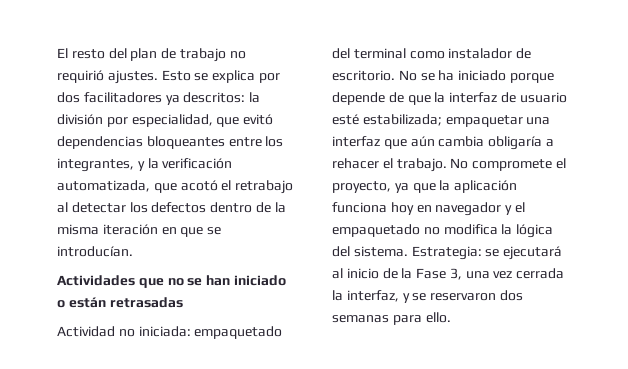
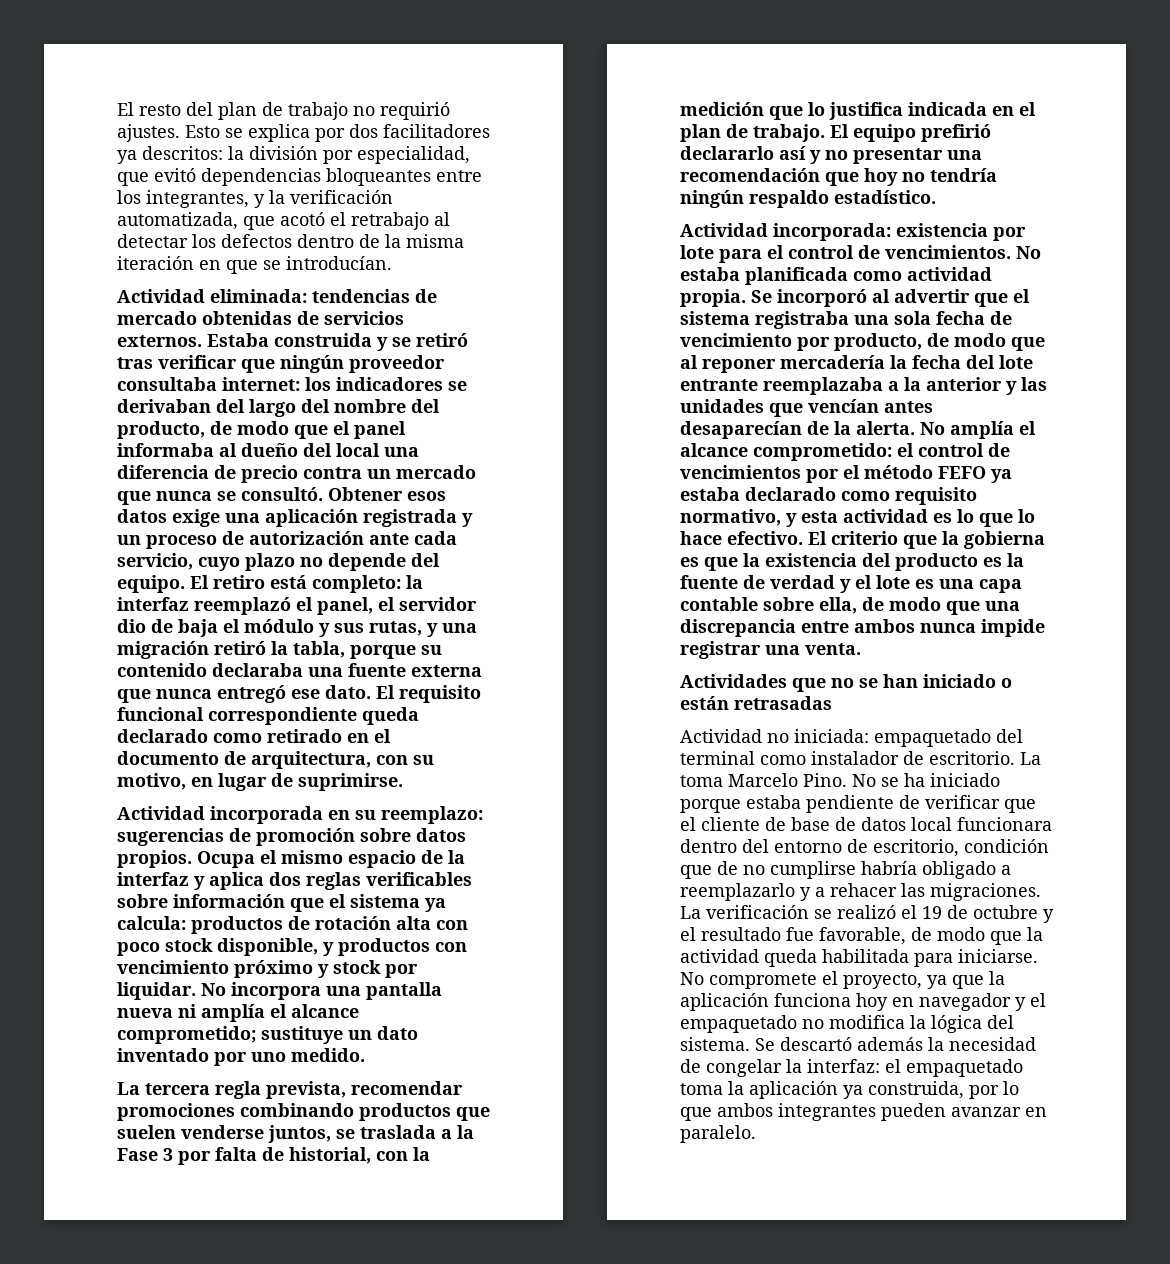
+ Actividad eliminada: tendencias de mercado obtenidas de servicios externos. Estaba construida y se retiró tras verificar que ningún proveedor consultaba internet: los indicadores se derivaban del largo del nombre del producto, de modo que el panel informaba al dueño del local una diferencia de precio contra un mercado que nunca se consultó. Obtener esos datos exige una aplicación registrada y un proceso de autorización ante cada servicio, cuyo plazo no depende del equipo. El retiro está completo: la interfaz reemplazó el panel, el servidor dio de baja el módulo y sus rutas, y una migración retiró la tabla, porque su contenido declaraba una fuente externa que nunca entregó ese dato. El requisito funcional correspondiente queda declarado como retirado en el documento de arquitectura, con su motivo, en lugar de suprimirse.
+ Actividad incorporada en su reemplazo: sugerencias de promoción sobre datos propios. Ocupa el mismo espacio de la interfaz y aplica dos reglas verificables sobre información que el sistema ya calcula: productos de rotación alta con poco stock disponible, y productos con vencimiento próximo y stock por liquidar. No incorpora una pantalla nueva ni amplía el alcance comprometido; sustituye un dato inventado por uno medido.
+ La tercera regla prevista, recomendar promociones combinando productos que suelen venderse juntos, se traslada a la Fase 3 por falta de historial, con la medición que lo justifica indicada en el plan de trabajo. El equipo prefirió declararlo así y no presentar una recomendación que hoy no tendría ningún respaldo estadístico.
+ Actividad incorporada: existencia por lote para el control de vencimientos. No estaba planificada como actividad propia. Se incorporó al advertir que el sistema registraba una sola fecha de vencimiento por producto, de modo que al reponer mercadería la fecha del lote entrante reemplazaba a la anterior y las unidades que vencían antes desaparecían de la alerta. No amplía el alcance comprometido: el control de vencimientos por el método FEFO ya estaba declarado como requisito normativo, y esta actividad es lo que lo hace efectivo. El criterio que la gobierna es que la existencia del producto es la fuente de verdad y el lote es una capa contable sobre ella, de modo que una discrepancia entre ambos nunca impide registrar una venta.
+ La toma Marcelo Pino.
- No se ha iniciado porque depende de que la interfaz de usuario esté estabilizada; empaquetar una interfaz que aún cambia obligaría a rehacer el trabajo.
+ No se ha iniciado porque estaba pendiente de verificar que el cliente de base de datos local funcionara dentro del entorno de escritorio, condición que de no cumplirse habría obligado a reemplazarlo y a rehacer las migraciones. La verificación se realizó el 19 de octubre y el resultado fue favorable, de modo que la actividad queda habilitada para iniciarse.
- Estrategia: se ejecutará al inicio de la Fase 3, una vez cerrada la interfaz, y se reservaron dos semanas para ello.
+ Se descartó además la necesidad de congelar la interfaz: el empaquetado toma la aplicación ya construida, por lo que ambos integrantes pueden avanzar en paralelo.

